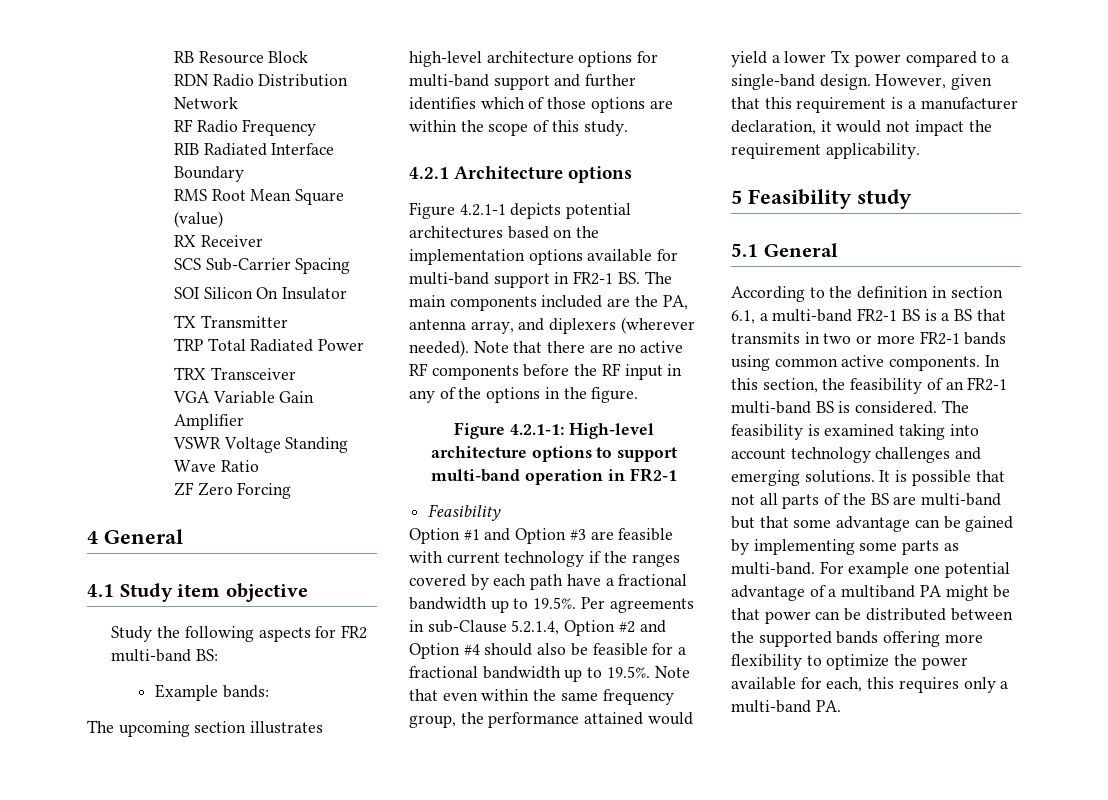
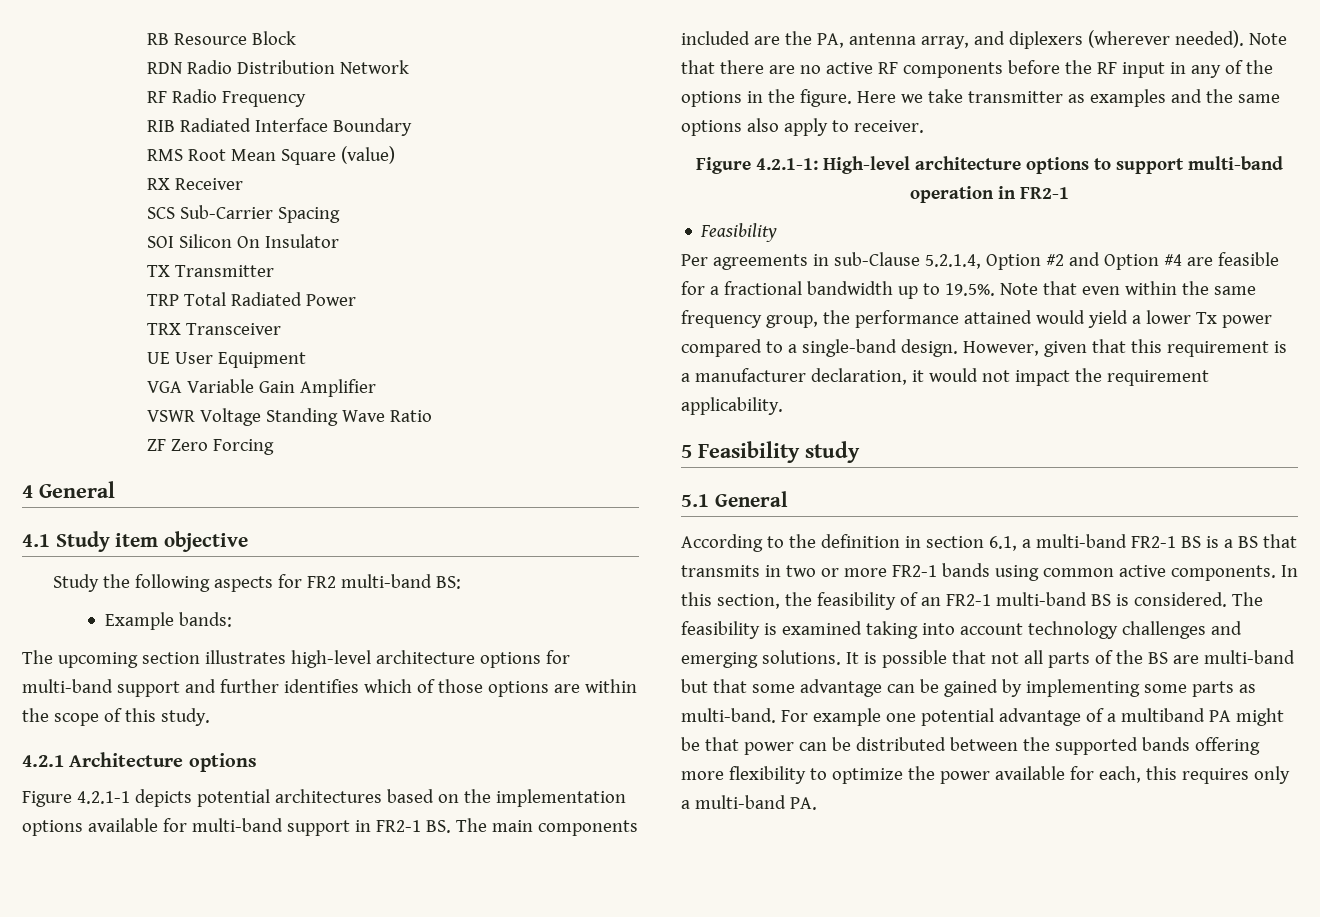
+ UE User Equipment
+ Here we take transmitter as examples and the same options also apply to receiver.
- Option #1 and Option #3 are feasible with current technology if the ranges covered by each path have a fractional bandwidth up to 19.5%. Per agreements in sub-Clause 5.2.1.4, Option #2 and Option #4 should also be feasible for a fractional bandwidth up to 19.5%. Note that even within the same frequency group, the performance attained would yield a lower Tx power compared to a single-band design.
+ Per agreements in sub-Clause 5.2.1.4, Option #2 and Option #4 are feasible for a fractional bandwidth up to 19.5%. Note that even within the same frequency group, the performance attained would yield a lower Tx power compared to a single-band design.

